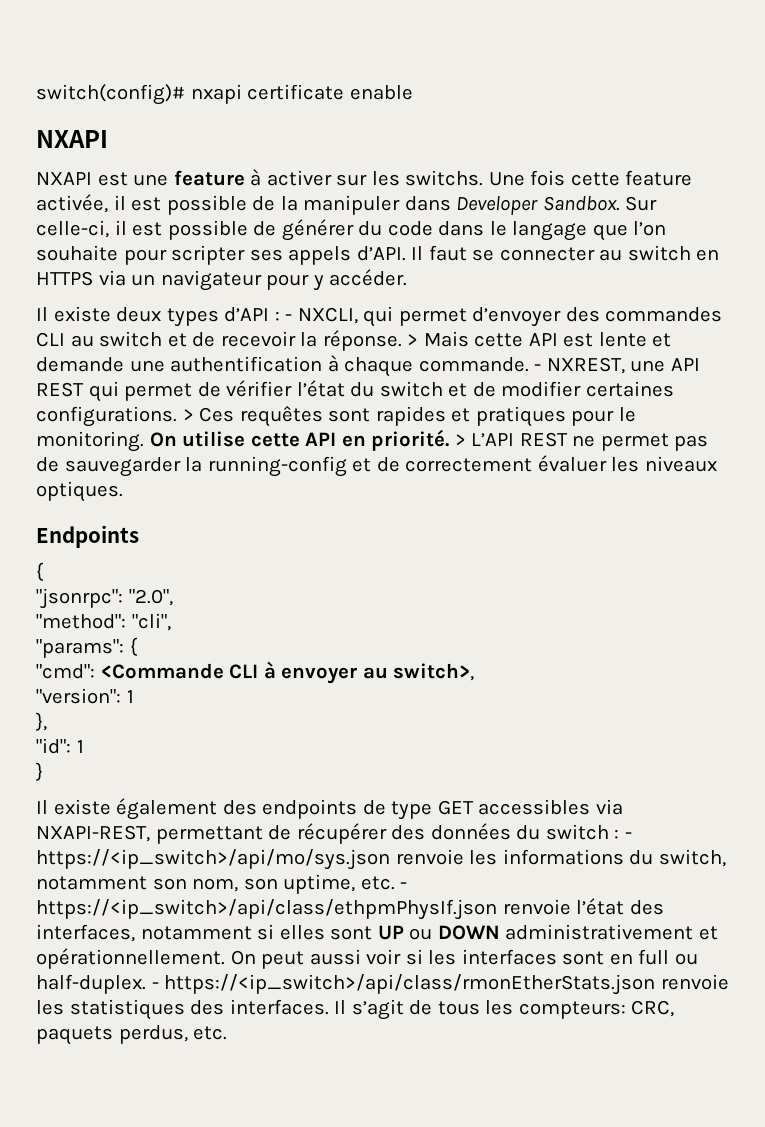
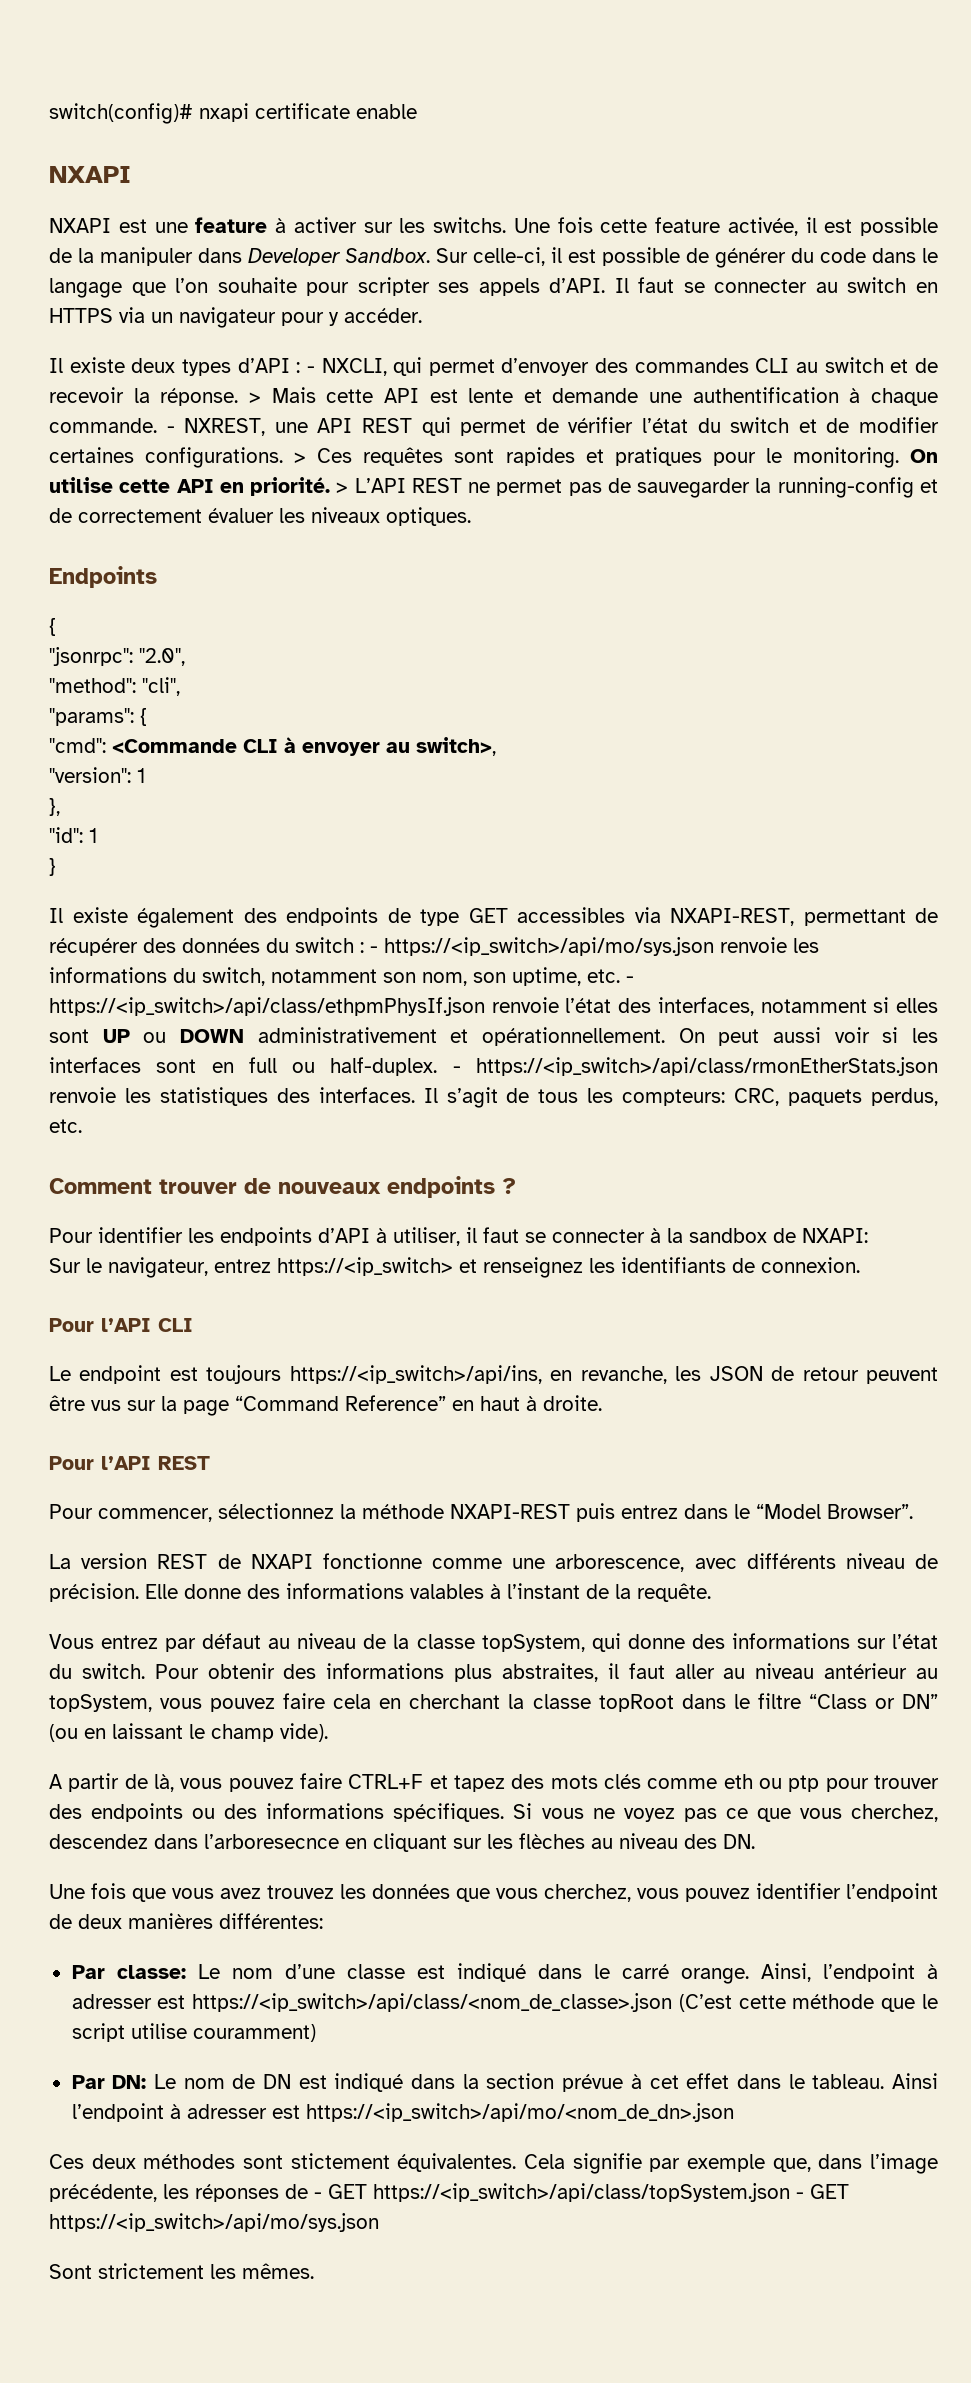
+ Comment trouver de nouveaux endpoints ?
+ Pour identifier les endpoints d’API à utiliser, il faut se connecter à la sandbox de NXAPI:
+ Sur le navigateur, entrez https://<ip_switch> et renseignez les identifiants de connexion.
+ Pour l’API CLI
+ Le endpoint est toujours https://<ip_switch>/api/ins, en revanche, les JSON de retour peuvent être vus sur la page “Command Reference” en haut à droite.
+ Pour l’API REST
+ Pour commencer, sélectionnez la méthode NXAPI-REST puis entrez dans le “Model Browser”.
+ La version REST de NXAPI fonctionne comme une arborescence, avec différents niveau de précision. Elle donne des informations valables à l’instant de la requête.
+ Vous entrez par défaut au niveau de la classe topSystem, qui donne des informations sur l’état du switch. Pour obtenir des informations plus abstraites, il faut aller au niveau antérieur au topSystem, vous pouvez faire cela en cherchant la classe topRoot dans le filtre “Class or DN” (ou en laissant le champ vide).
+ A partir de là, vous pouvez faire CTRL+F et tapez des mots clés comme eth ou ptp pour trouver des endpoints ou des informations spécifiques. Si vous ne voyez pas ce que vous cherchez, descendez dans l’arboresecnce en cliquant sur les flèches au niveau des DN.
+ Une fois que vous avez trouvez les données que vous cherchez, vous pouvez identifier l’endpoint de deux manières différentes:
+ Par classe: Le nom d’une classe est indiqué dans le carré orange. Ainsi, l’endpoint à adresser est https://<ip_switch>/api/class/<nom_de_classe>.json (C’est cette méthode que le script utilise couramment)
+ Par DN: Le nom de DN est indiqué dans la section prévue à cet effet dans le tableau. Ainsi l’endpoint à adresser est https://<ip_switch>/api/mo/<nom_de_dn>.json
+ Ces deux méthodes sont stictement équivalentes. Cela signifie par exemple que, dans l’image précédente, les réponses de - GET https://<ip_switch>/api/class/topSystem.json - GET https://<ip_switch>/api/mo/sys.json
+ Sont strictement les mêmes.

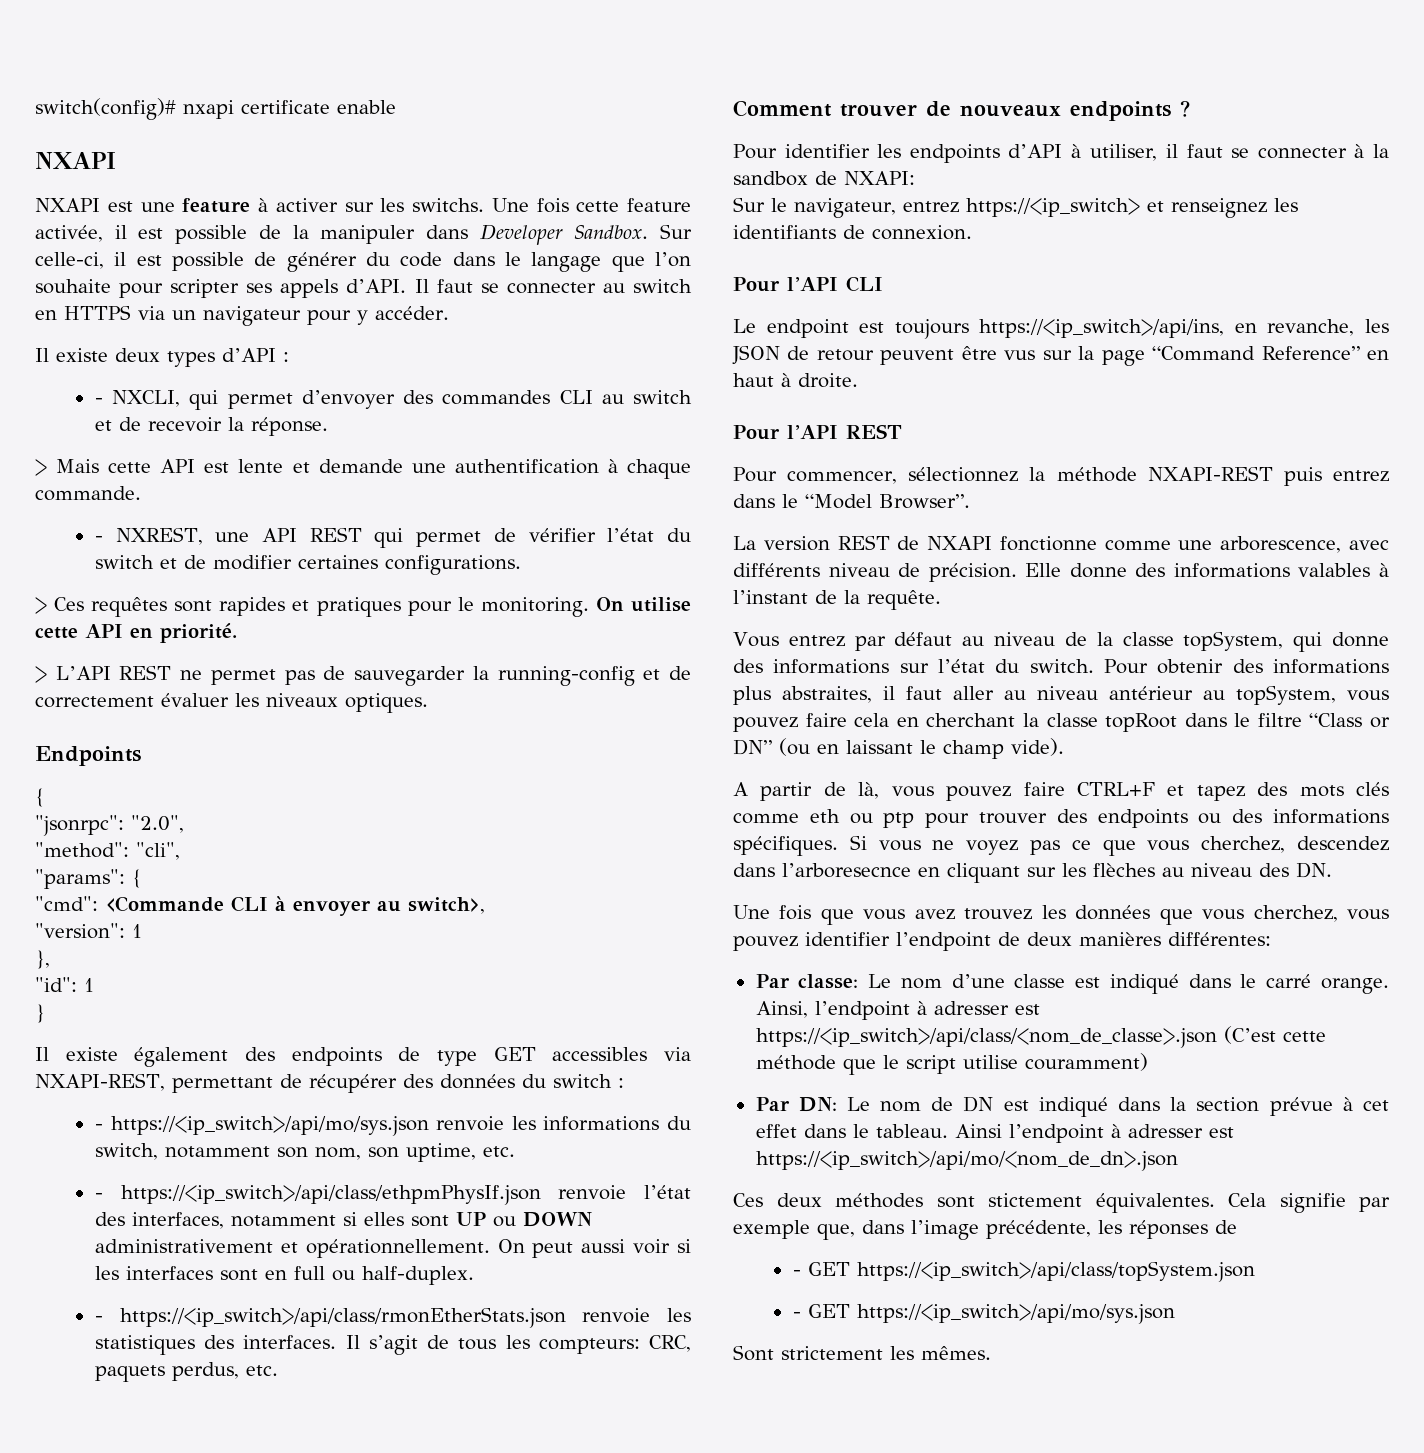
- Il existe deux types d’API : - NXCLI, qui permet d’envoyer des commandes CLI au switch et de recevoir la réponse. > Mais cette API est lente et demande une authentification à chaque commande. - NXREST, une API REST qui permet de vérifier l’état du switch et de modifier certaines configurations. > Ces requêtes sont rapides et pratiques pour le monitoring.
+ Il existe deux types d’API :
+ - NXCLI, qui permet d’envoyer des commandes CLI au switch et de recevoir la réponse.
+ > Mais cette API est lente et demande une authentification à chaque commande.
+ - NXREST, une API REST qui permet de vérifier l’état du switch et de modifier certaines configurations.
+ > Ces requêtes sont rapides et pratiques pour le monitoring.
- On utilise cette API en priorité. > L’API REST ne permet pas de sauvegarder la running-config et de correctement évaluer les niveaux optiques.
+ On utilise cette API en priorité.
+ > L’API REST ne permet pas de sauvegarder la running-config et de correctement évaluer les niveaux optiques.
- Il existe également des endpoints de type GET accessibles via NXAPI-REST, permettant de récupérer des données du switch : - https://<ip_switch>/api/mo/sys.json renvoie les informations du switch, notamment son nom, son uptime, etc. - https://<ip_switch>/api/class/ethpmPhysIf.json renvoie l’état des interfaces, notamment si elles sont UP ou DOWN administrativement et opérationnellement.
+ Il existe également des endpoints de type GET accessibles via NXAPI-REST, permettant de récupérer des données du switch :
+ - https://<ip_switch>/api/mo/sys.json renvoie les informations du switch, notamment son nom, son uptime, etc.
+ - https://<ip_switch>/api/class/ethpmPhysIf.json renvoie l’état des interfaces, notamment si elles sont UP ou DOWN administrativement et opérationnellement.
- On peut aussi voir si les interfaces sont en full ou half-duplex. - https://<ip_switch>/api/class/rmonEtherStats.json renvoie les statistiques des interfaces.
+ On peut aussi voir si les interfaces sont en full ou half-duplex.
+ - https://<ip_switch>/api/class/rmonEtherStats.json renvoie les statistiques des interfaces.
- Cela signifie par exemple que, dans l’image précédente, les réponses de - GET https://<ip_switch>/api/class/topSystem.json - GET https://<ip_switch>/api/mo/sys.json
+ Cela signifie par exemple que, dans l’image précédente, les réponses de
+ - GET https://<ip_switch>/api/class/topSystem.json
+ - GET https://<ip_switch>/api/mo/sys.json

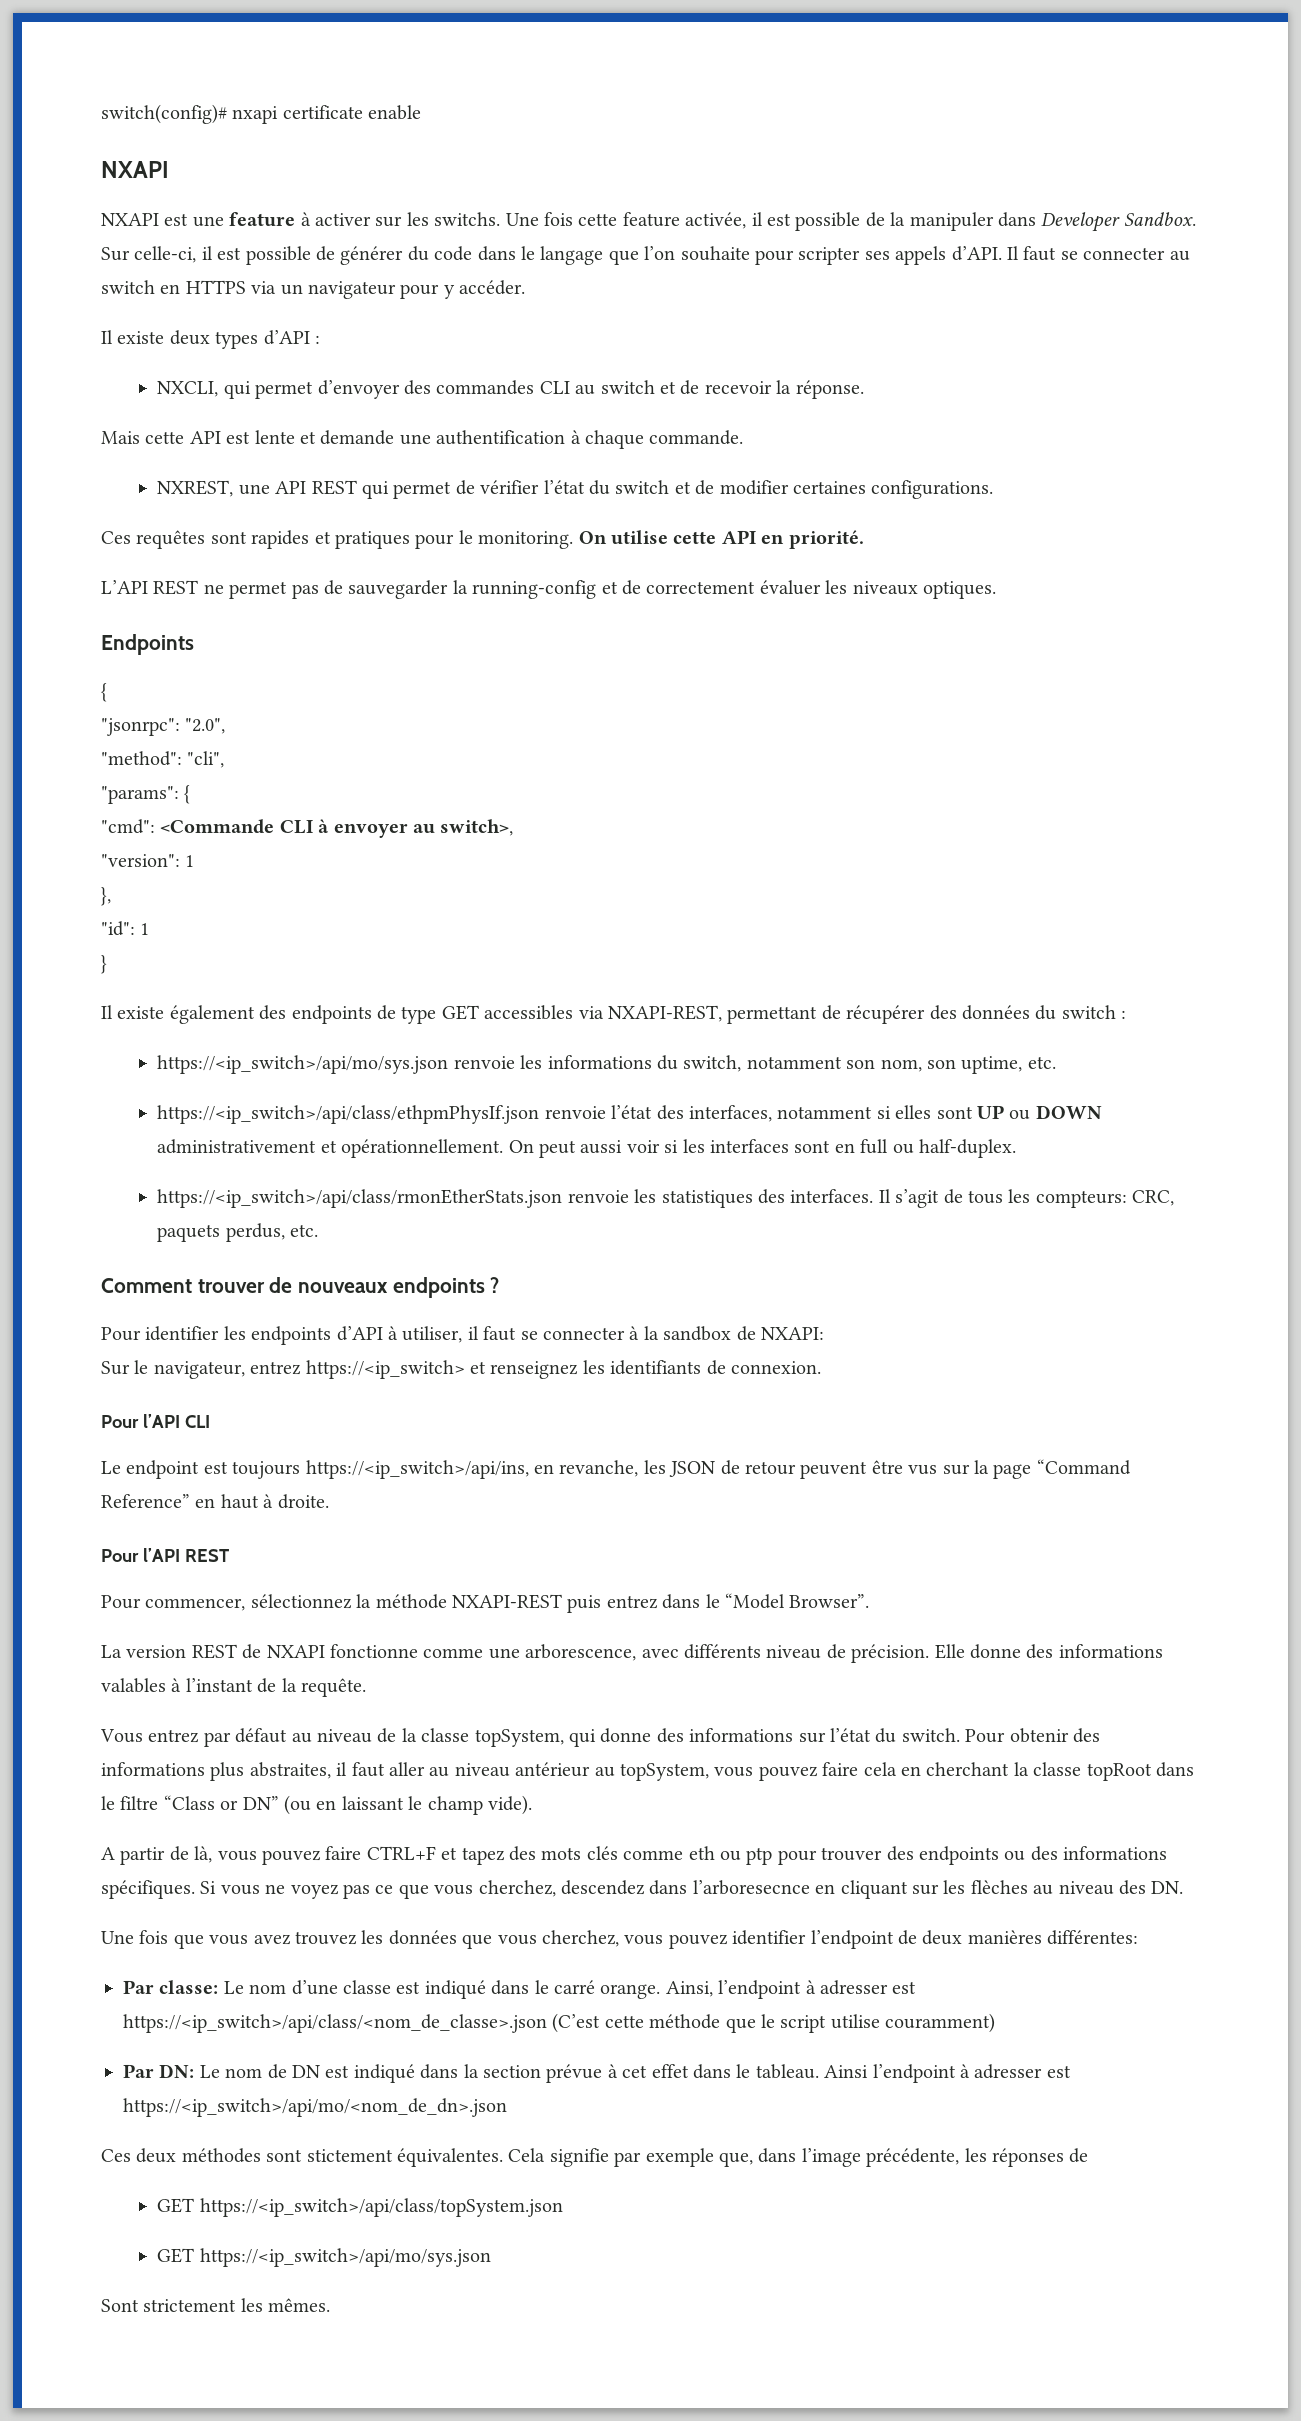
- - NXCLI, qui permet d’envoyer des commandes CLI au switch et de recevoir la réponse.
+ NXCLI, qui permet d’envoyer des commandes CLI au switch et de recevoir la réponse.
- > Mais cette API est lente et demande une authentification à chaque commande.
+ Mais cette API est lente et demande une authentification à chaque commande.
- - NXREST, une API REST qui permet de vérifier l’état du switch et de modifier certaines configurations.
+ NXREST, une API REST qui permet de vérifier l’état du switch et de modifier certaines configurations.
- > Ces requêtes sont rapides et pratiques pour le monitoring.
+ Ces requêtes sont rapides et pratiques pour le monitoring.
- > L’API REST ne permet pas de sauvegarder la running-config et de correctement évaluer les niveaux optiques.
+ L’API REST ne permet pas de sauvegarder la running-config et de correctement évaluer les niveaux optiques.
- - https://<ip_switch>/api/mo/sys.json renvoie les informations du switch, notamment son nom, son uptime, etc.
+ https://<ip_switch>/api/mo/sys.json renvoie les informations du switch, notamment son nom, son uptime, etc.
- - https://<ip_switch>/api/class/ethpmPhysIf.json renvoie l’état des interfaces, notamment si elles sont UP ou DOWN administrativement et opérationnellement.
+ https://<ip_switch>/api/class/ethpmPhysIf.json renvoie l’état des interfaces, notamment si elles sont UP ou DOWN administrativement et opérationnellement.
- - https://<ip_switch>/api/class/rmonEtherStats.json renvoie les statistiques des interfaces.
+ https://<ip_switch>/api/class/rmonEtherStats.json renvoie les statistiques des interfaces.
- - GET https://<ip_switch>/api/class/topSystem.json
+ GET https://<ip_switch>/api/class/topSystem.json
- - GET https://<ip_switch>/api/mo/sys.json
+ GET https://<ip_switch>/api/mo/sys.json

